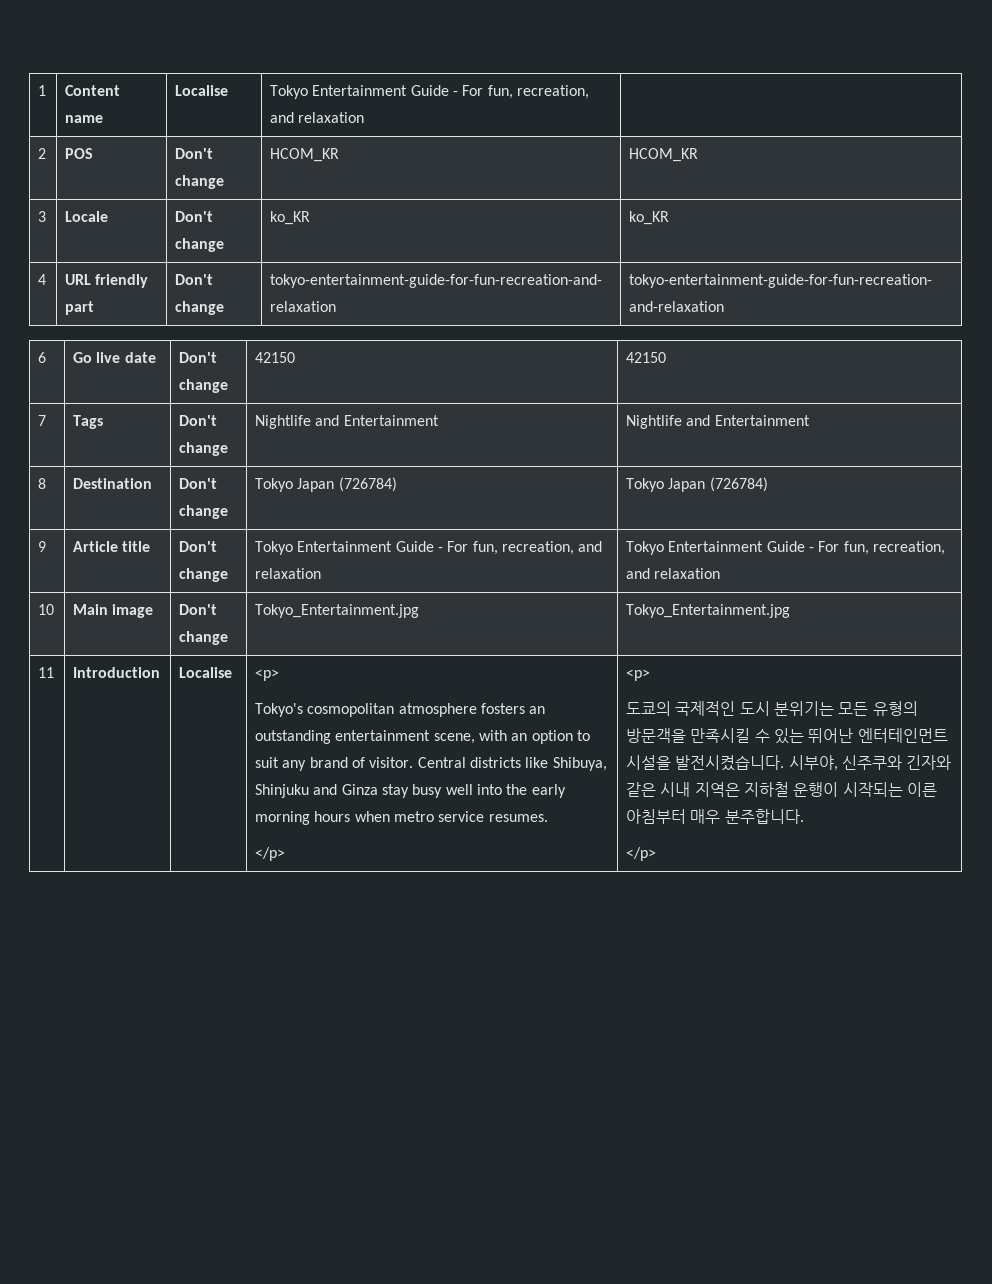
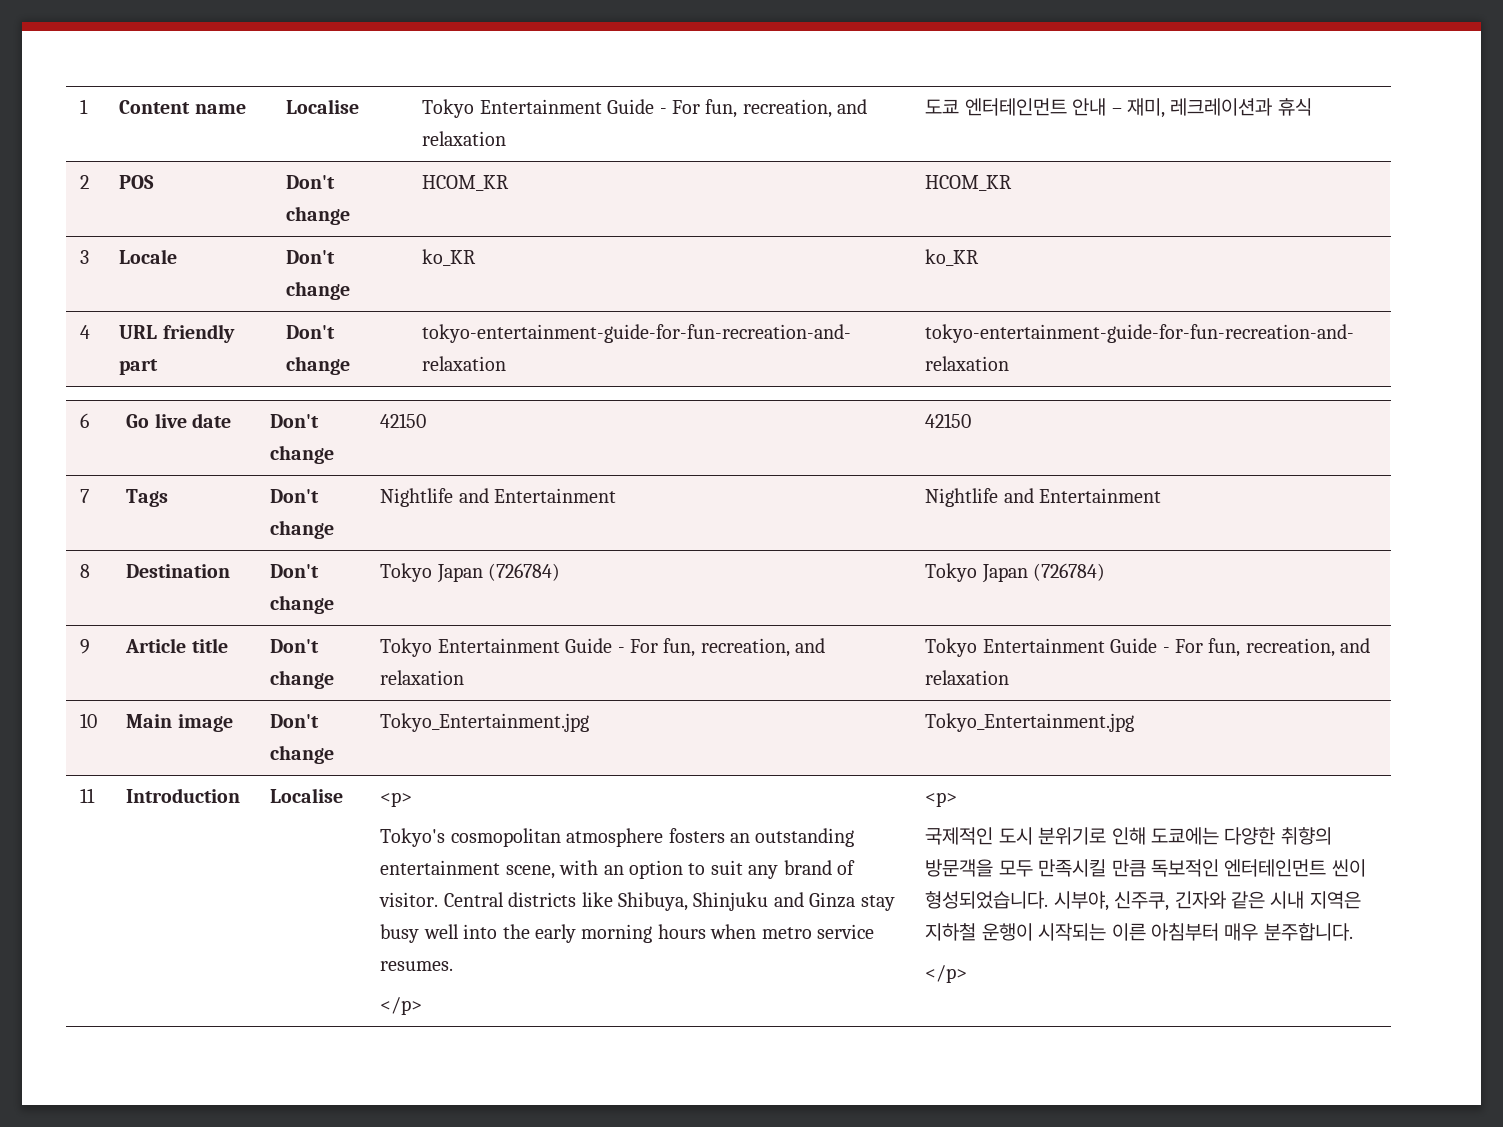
- 1 | Content name | Localise | Tokyo Entertainment Guide - For fun, recreation, and relaxation |
+ 1 | Content name | Localise | Tokyo Entertainment Guide - For fun, recreation, and relaxation | 도쿄 엔터테인먼트 안내 – 재미, 레크레이션과 휴식
- 도쿄의 국제적인 도시 분위기는 모든 유형의 방문객을 만족시킬 수 있는 뛰어난 엔터테인먼트 시설을 발전시켰습니다. 시부야, 신주쿠와 긴자와 같은 시내 지역은 지하철 운행이 시작되는 이른 아침부터 매우 분주합니다.
+ 국제적인 도시 분위기로 인해 도쿄에는 다양한 취향의 방문객을 모두 만족시킬 만큼 독보적인 엔터테인먼트 씬이 형성되었습니다. 시부야, 신주쿠, 긴자와 같은 시내 지역은 지하철 운행이 시작되는 이른 아침부터 매우 분주합니다.

